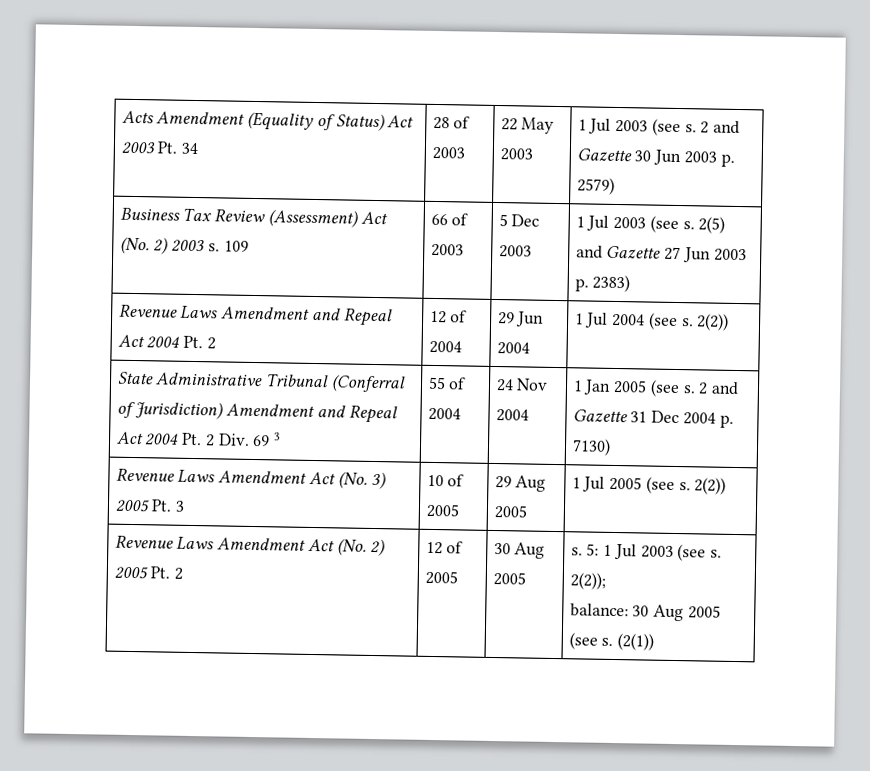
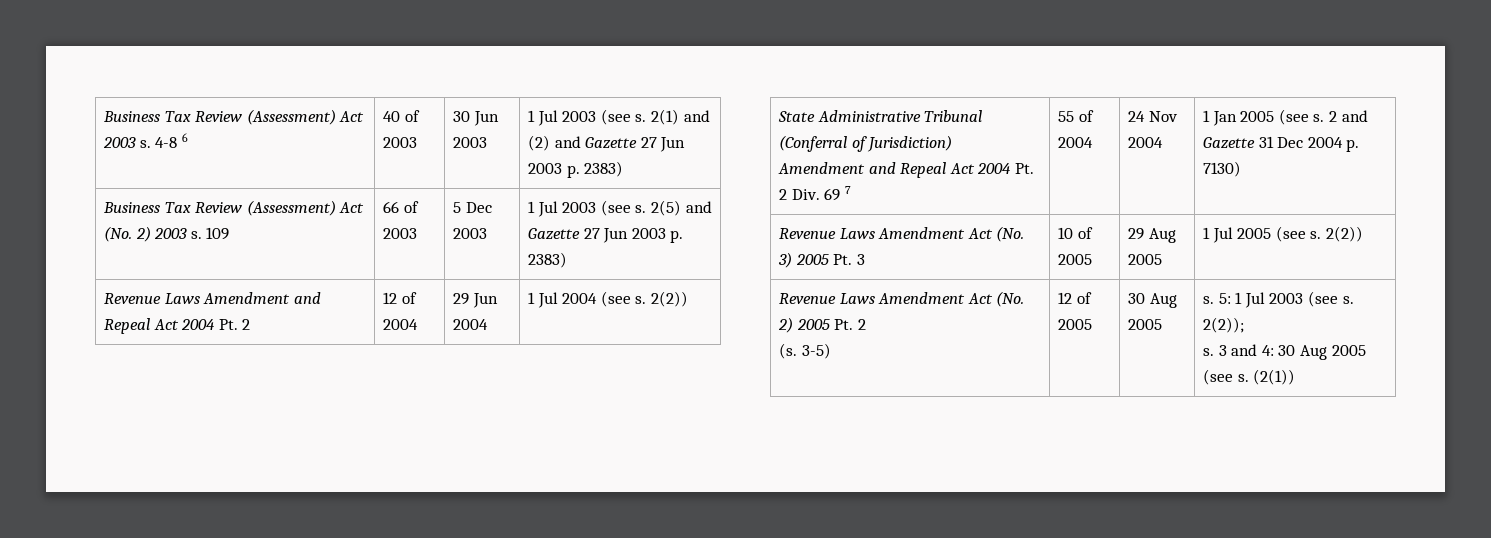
- Acts Amendment (Equality of Status) Act 2003 Pt. 34 | 28 of 2003 | 22 May 2003 | 1 Jul 2003 (see s. 2 and Gazette 30 Jun 2003 p. 2579)
+ Business Tax Review (Assessment) Act 2003 s. 4-8 6 | 40 of 2003 | 30 Jun 2003 | 1 Jul 2003 (see s. 2(1) and (2) and Gazette 27 Jun 2003 p. 2383)
- State Administrative Tribunal (Conferral of Jurisdiction) Amendment and Repeal Act 2004 Pt. 2 Div. 69 3 | 55 of 2004 | 24 Nov 2004 | 1 Jan 2005 (see s. 2 and Gazette 31 Dec 2004 p. 7130)
+ State Administrative Tribunal (Conferral of Jurisdiction) Amendment and Repeal Act 2004 Pt. 2 Div. 69 7 | 55 of 2004 | 24 Nov 2004 | 1 Jan 2005 (see s. 2 and Gazette 31 Dec 2004 p. 7130)
- Revenue Laws Amendment Act (No. 2) 2005 Pt. 2 | 12 of 2005 | 30 Aug 2005 | s. 5: 1 Jul 2003 (see s. 2(2));
- balance: 30 Aug 2005 (see s. (2(1))
+ Revenue Laws Amendment Act (No. 2) 2005 Pt. 2
+ (s. 3-5) | 12 of 2005 | 30 Aug 2005 | s. 5: 1 Jul 2003 (see s. 2(2));
+ s. 3 and 4: 30 Aug 2005 (see s. (2(1))

